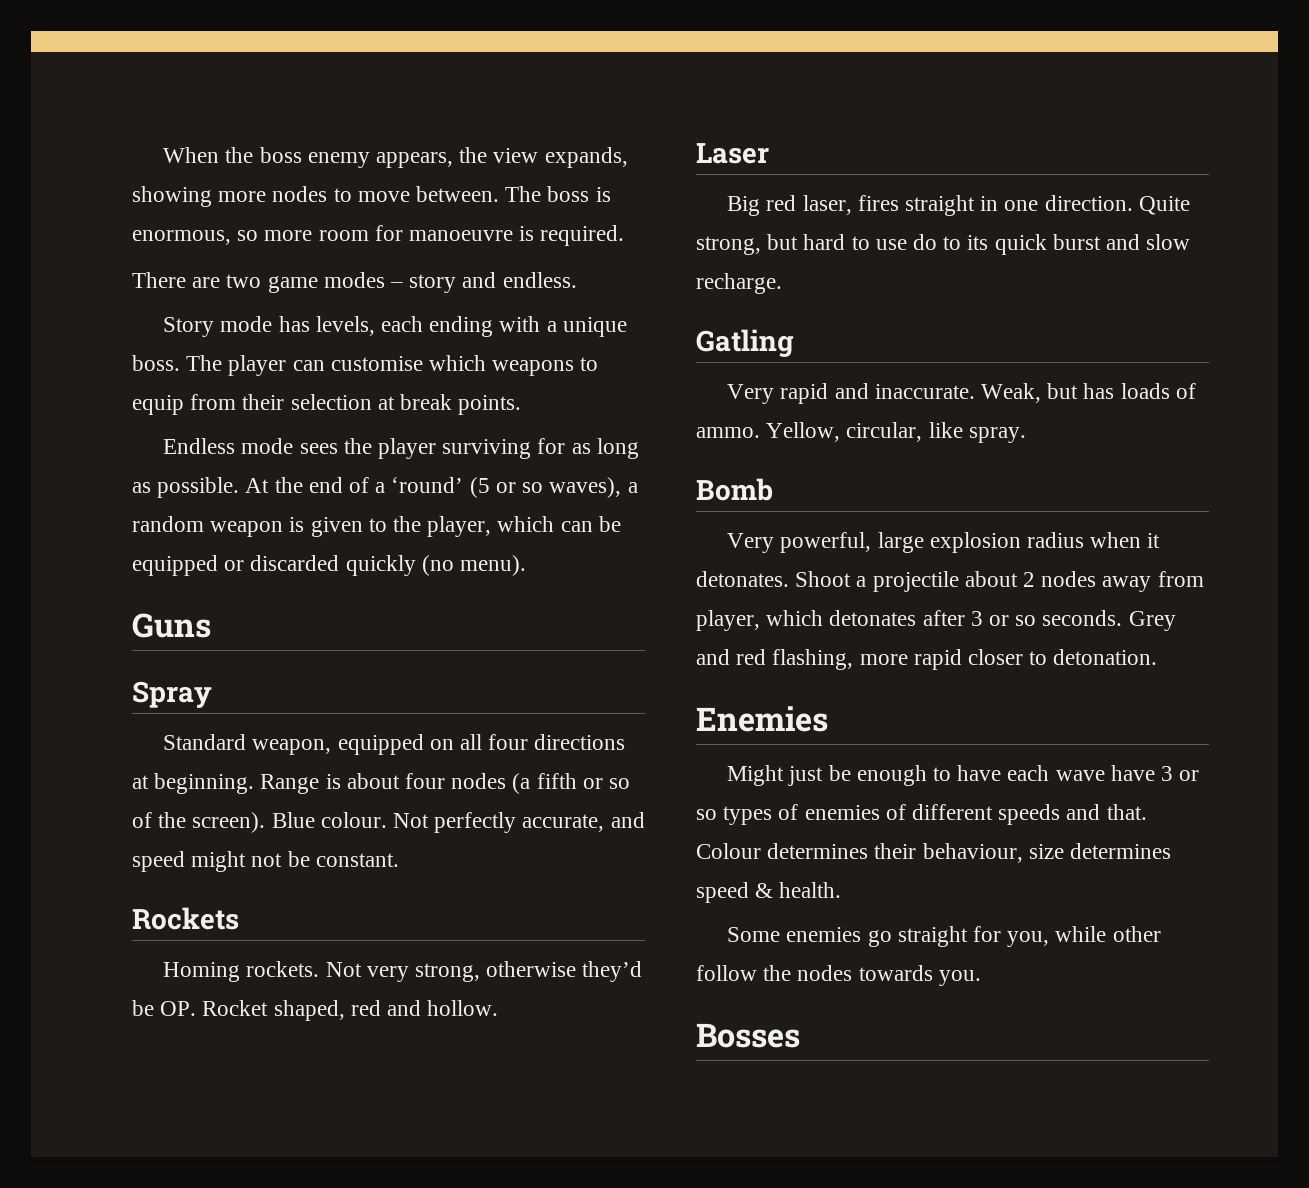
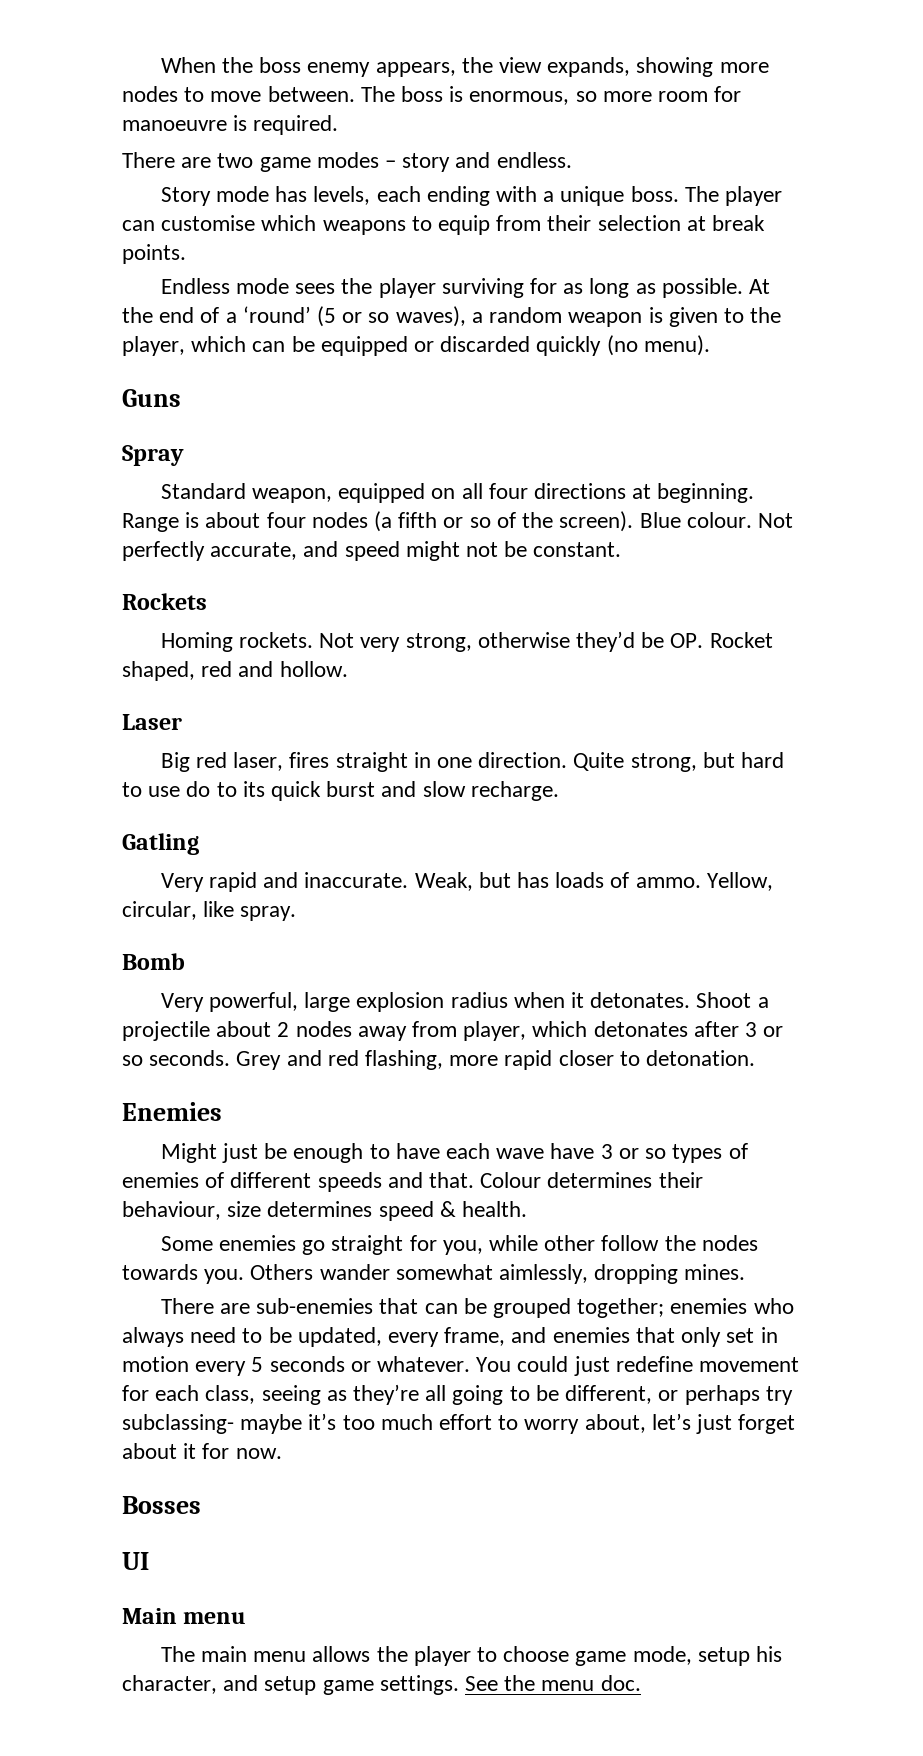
- Some enemies go straight for you, while other follow the nodes towards you.
+ Some enemies go straight for you, while other follow the nodes towards you. Others wander somewhat aimlessly, dropping mines.
+ There are sub-enemies that can be grouped together; enemies who always need to be updated, every frame, and enemies that only set in motion every 5 seconds or whatever. You could just redefine movement for each class, seeing as they’re all going to be different, or perhaps try subclassing- maybe it’s too much effort to worry about, let’s just forget about it for now.
  Bosses
+ UI
+ Main menu
+ The main menu allows the player to choose game mode, setup his character, and setup game settings. See the menu doc.

